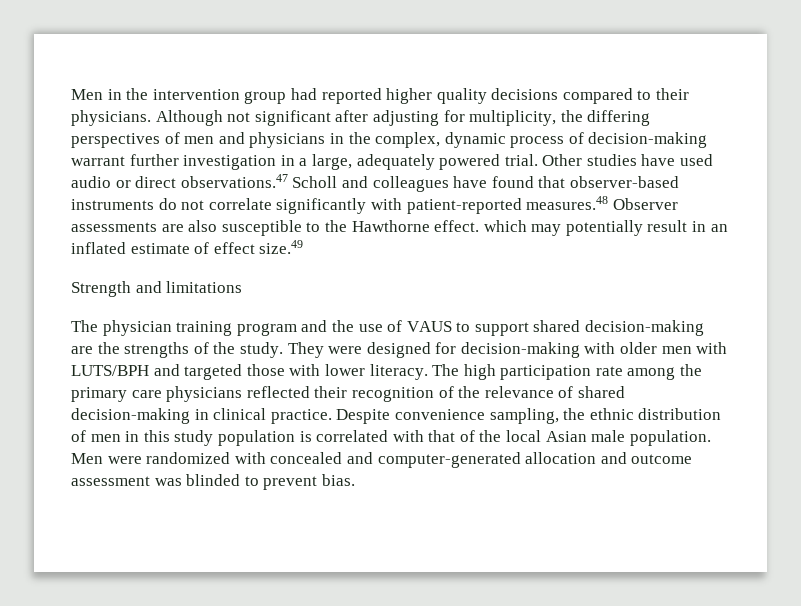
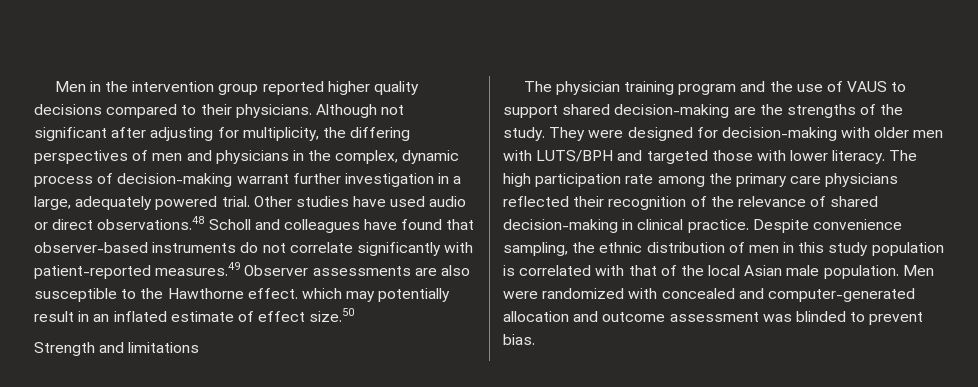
- Men in the intervention group had reported higher quality decisions compared to their physicians.
+ Men in the intervention group reported higher quality decisions compared to their physicians.
- Other studies have used audio or direct observations.47 Scholl and colleagues have found that observer-based instruments do not correlate significantly with patient-reported measures.48 Observer assessments are also susceptible to the Hawthorne effect. which may potentially result in an inflated estimate of effect size.49
+ Other studies have used audio or direct observations.48 Scholl and colleagues have found that observer-based instruments do not correlate significantly with patient-reported measures.49 Observer assessments are also susceptible to the Hawthorne effect. which may potentially result in an inflated estimate of effect size.50

